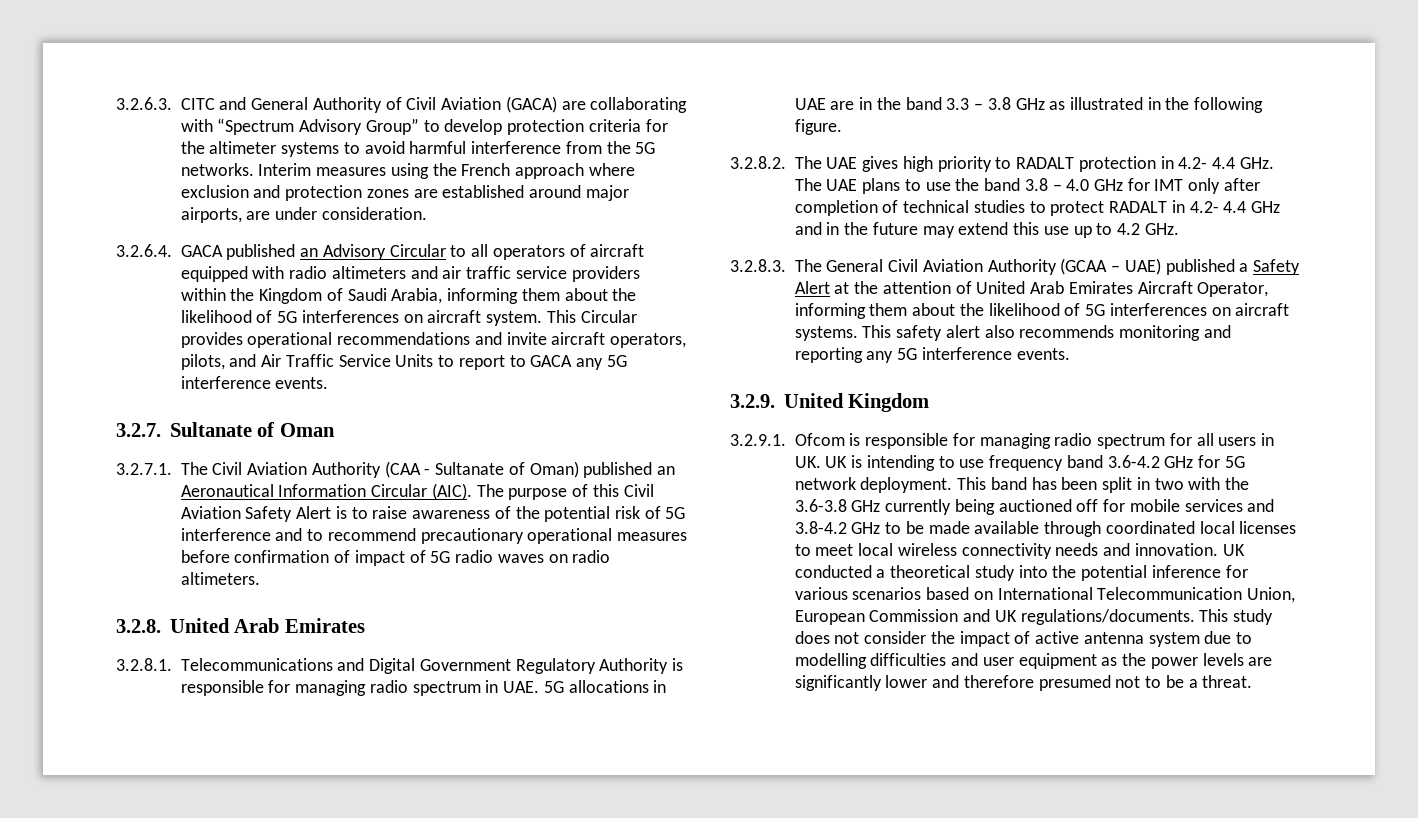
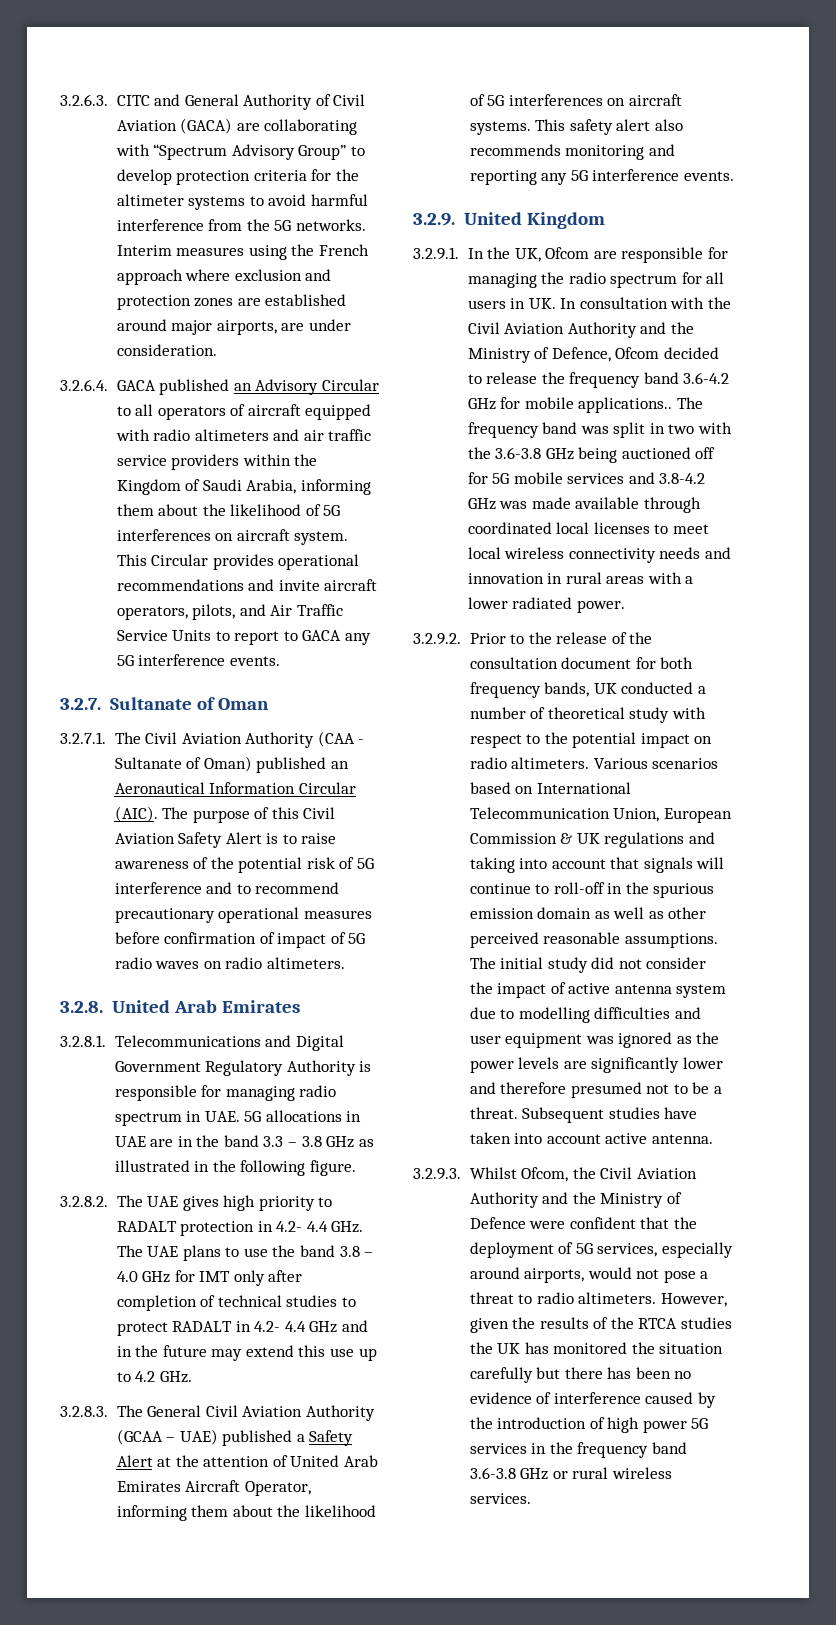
- 3.2.9.1. Ofcom is responsible for managing radio spectrum for all users in UK. UK is intending to use frequency band 3.6-4.2 GHz for 5G network deployment. This band has been split in two with the 3.6-3.8 GHz currently being auctioned off for mobile services and 3.8-4.2 GHz to be made available through coordinated local licenses to meet local wireless connectivity needs and innovation. UK conducted a theoretical study into the potential inference for various scenarios based on International Telecommunication Union, European Commission and UK regulations/documents. This study does not consider the impact of active antenna system due to modelling difficulties and user equipment as the power levels are significantly lower and therefore presumed not to be a threat.
+ 3.2.9.1. In the UK, Ofcom are responsible for managing the radio spectrum for all users in UK. In consultation with the Civil Aviation Authority and the Ministry of Defence, Ofcom decided to release the frequency band 3.6-4.2 GHz for mobile applications.. The frequency band was split in two with the 3.6-3.8 GHz being auctioned off for 5G mobile services and 3.8-4.2 GHz was made available through coordinated local licenses to meet local wireless connectivity needs and innovation in rural areas with a lower radiated power.
+ 3.2.9.2. Prior to the release of the consultation document for both frequency bands, UK conducted a number of theoretical study with respect to the potential impact on radio altimeters. Various scenarios based on International Telecommunication Union, European Commission & UK regulations and taking into account that signals will continue to roll-off in the spurious emission domain as well as other perceived reasonable assumptions. The initial study did not consider the impact of active antenna system due to modelling difficulties and user equipment was ignored as the power levels are significantly lower and therefore presumed not to be a threat.
+ Subsequent studies have taken into account active antenna.
+ 3.2.9.3. Whilst Ofcom, the Civil Aviation Authority and the Ministry of Defence were confident that the deployment of 5G services, especially around airports, would not pose a threat to radio altimeters. However, given the results of the RTCA studies the UK has monitored the situation carefully but there has been no evidence of interference caused by the introduction of high power 5G services in the frequency band 3.6-3.8 GHz or rural wireless services.

